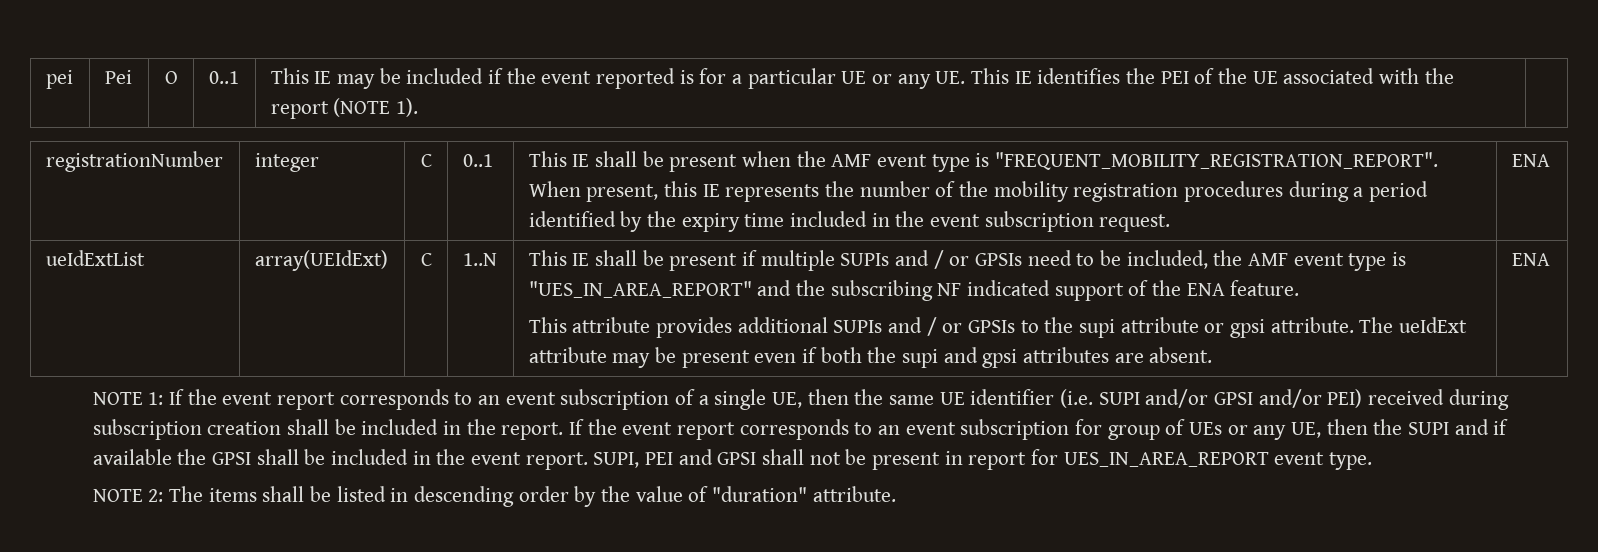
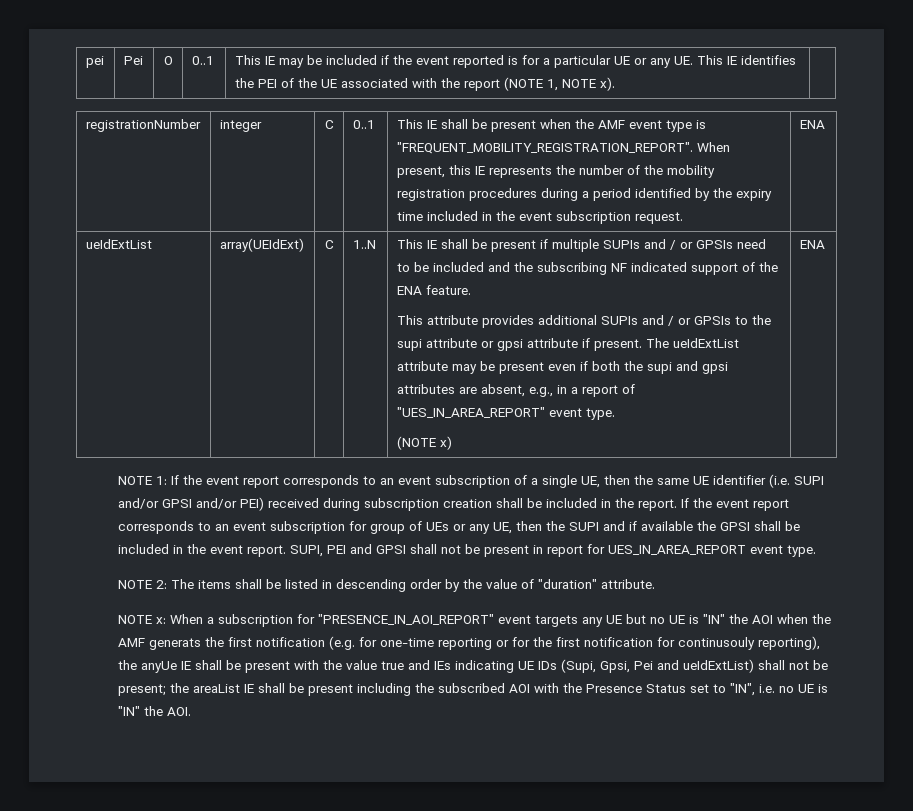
- pei | Pei | O | 0..1 | This IE may be included if the event reported is for a particular UE or any UE. This IE identifies the PEI of the UE associated with the report (NOTE 1). |
+ pei | Pei | O | 0..1 | This IE may be included if the event reported is for a particular UE or any UE. This IE identifies the PEI of the UE associated with the report (NOTE 1, NOTE x). |
- This IE shall be present if multiple SUPIs and / or GPSIs need to be included, the AMF event type is "UES_IN_AREA_REPORT" and the subscribing NF indicated support of the ENA feature.
+ This IE shall be present if multiple SUPIs and / or GPSIs need to be included and the subscribing NF indicated support of the ENA feature.
- This attribute provides additional SUPIs and / or GPSIs to the supi attribute or gpsi attribute. The ueIdExt attribute may be present even if both the supi and gpsi attributes are absent.
+ This attribute provides additional SUPIs and / or GPSIs to the supi attribute or gpsi attribute if present. The ueIdExtList attribute may be present even if both the supi and gpsi attributes are absent, e.g., in a report of "UES_IN_AREA_REPORT" event type.
+ (NOTE x)
+ NOTE x: When a subscription for "PRESENCE_IN_AOI_REPORT" event targets any UE but no UE is "IN" the AOI when the AMF generats the first notification (e.g. for one-time reporting or for the first notification for continusouly reporting), the anyUe IE shall be present with the value true and IEs indicating UE IDs (Supi, Gpsi, Pei and ueIdExtList) shall not be present; the areaList IE shall be present including the subscribed AOI with the Presence Status set to "IN", i.e. no UE is "IN" the AOI.

